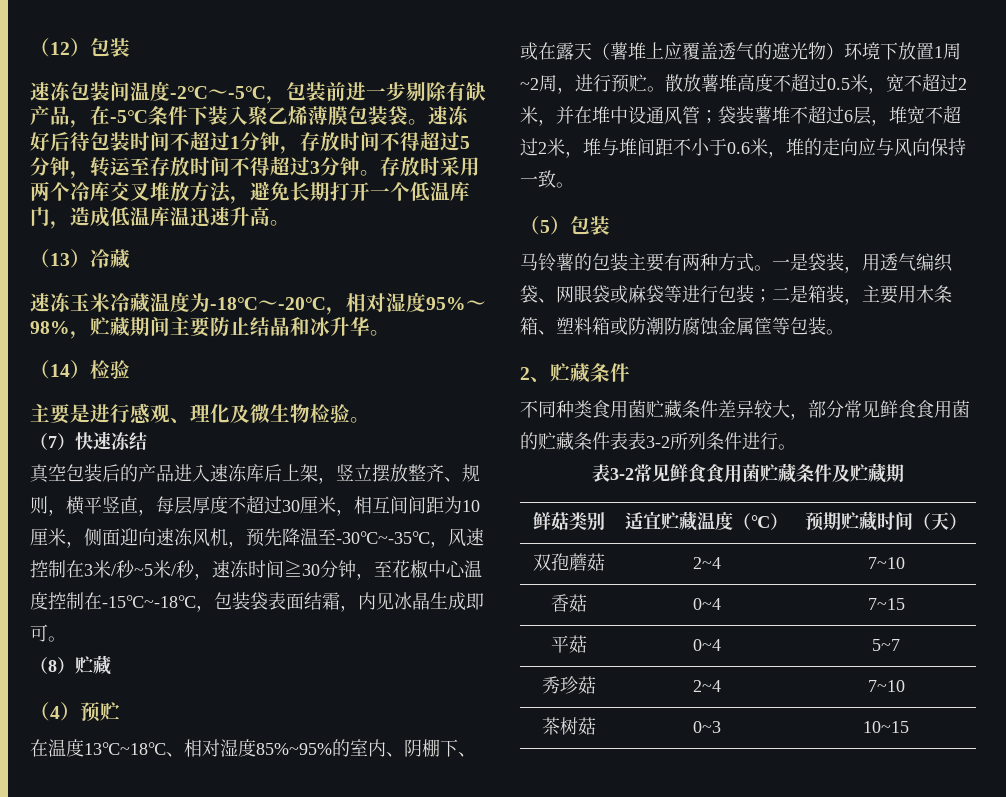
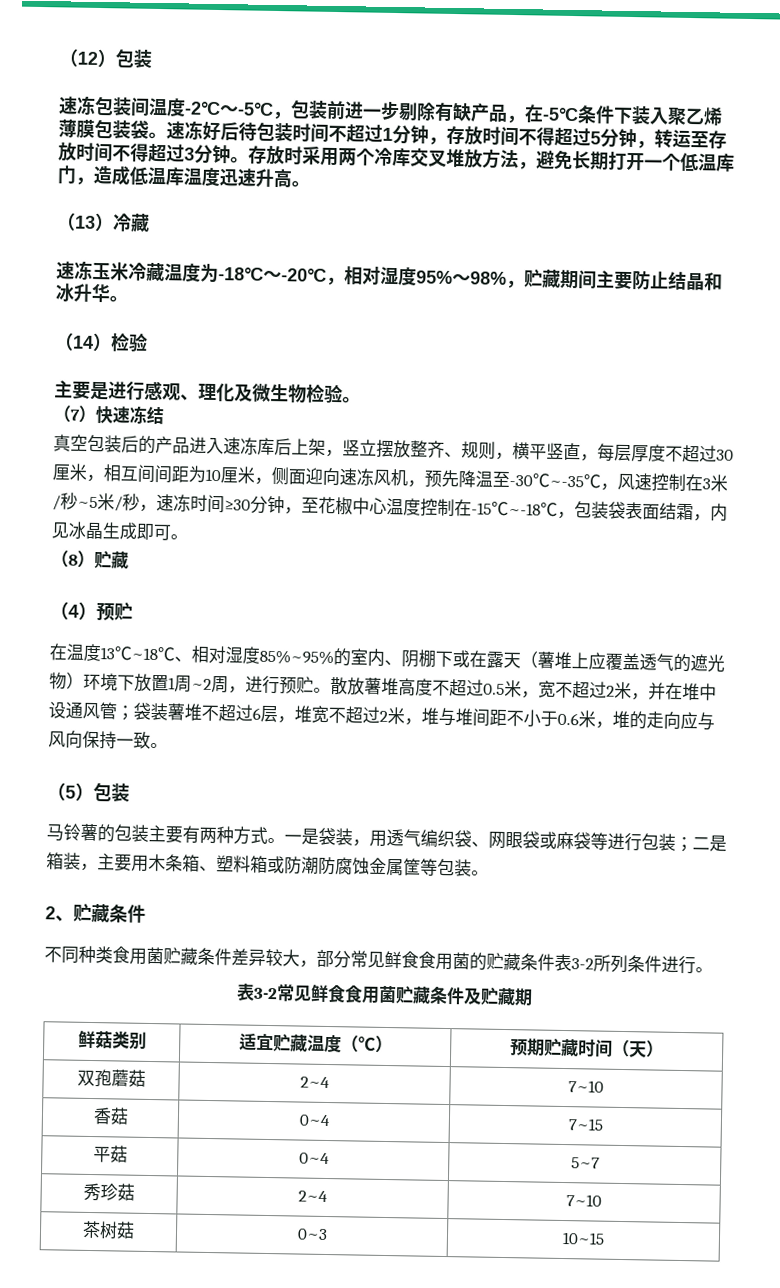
- 存放时采用两个冷库交叉堆放方法，避免长期打开一个低温库门，造成低温库温迅速升高。
+ 存放时采用两个冷库交叉堆放方法，避免长期打开一个低温库门，造成低温库温度迅速升高。
- 真空包装后的产品进入速冻库后上架，竖立摆放整齐、规则，横平竖直，每层厚度不超过30厘米，相互间间距为10厘米，侧面迎向速冻风机，预先降温至-30℃~-35℃，风速控制在3米/秒~5米/秒，速冻时间≧30分钟，至花椒中心温度控制在-15℃~-18℃，包装袋表面结霜，内见冰晶生成即可。
+ 真空包装后的产品进入速冻库后上架，竖立摆放整齐、规则，横平竖直，每层厚度不超过30厘米，相互间间距为10厘米，侧面迎向速冻风机，预先降温至-30℃~-35℃，风速控制在3米/秒~5米/秒，速冻时间≥30分钟，至花椒中心温度控制在-15℃~-18℃，包装袋表面结霜，内见冰晶生成即可。
- 在温度13℃~18℃、相对湿度85%~95%的室内、阴棚下、或在露天（薯堆上应覆盖透气的遮光物）环境下放置1周~2周，进行预贮。
+ 在温度13℃~18℃、相对湿度85%~95%的室内、阴棚下或在露天（薯堆上应覆盖透气的遮光物）环境下放置1周~2周，进行预贮。
- 不同种类食用菌贮藏条件差异较大，部分常见鲜食食用菌的贮藏条件表表3-2所列条件进行。
+ 不同种类食用菌贮藏条件差异较大，部分常见鲜食食用菌的贮藏条件表3-2所列条件进行。

